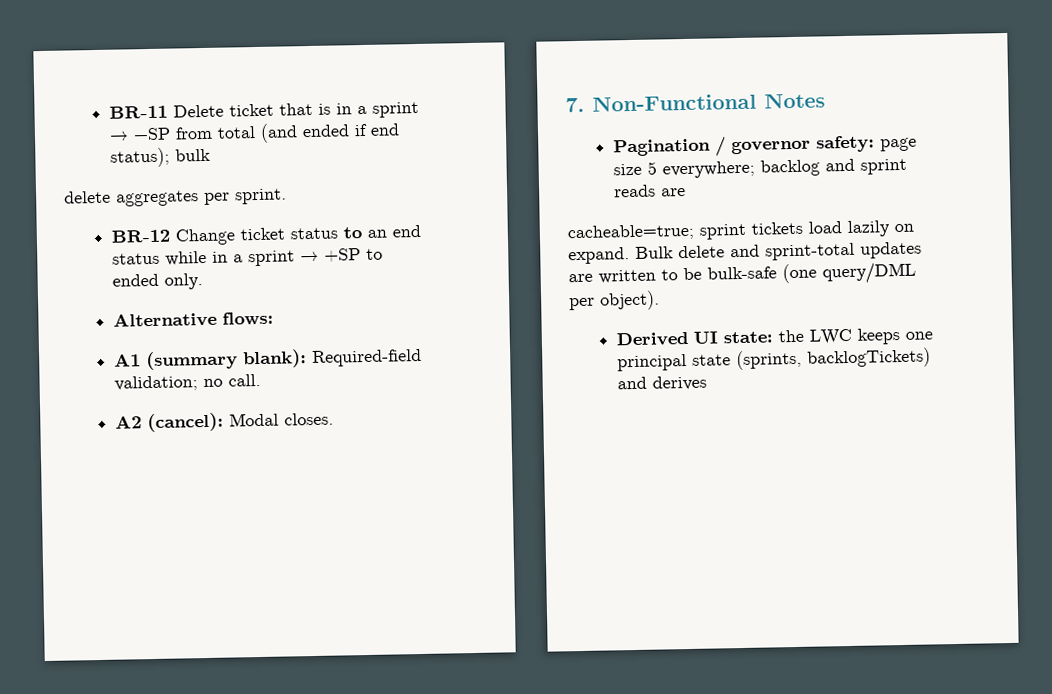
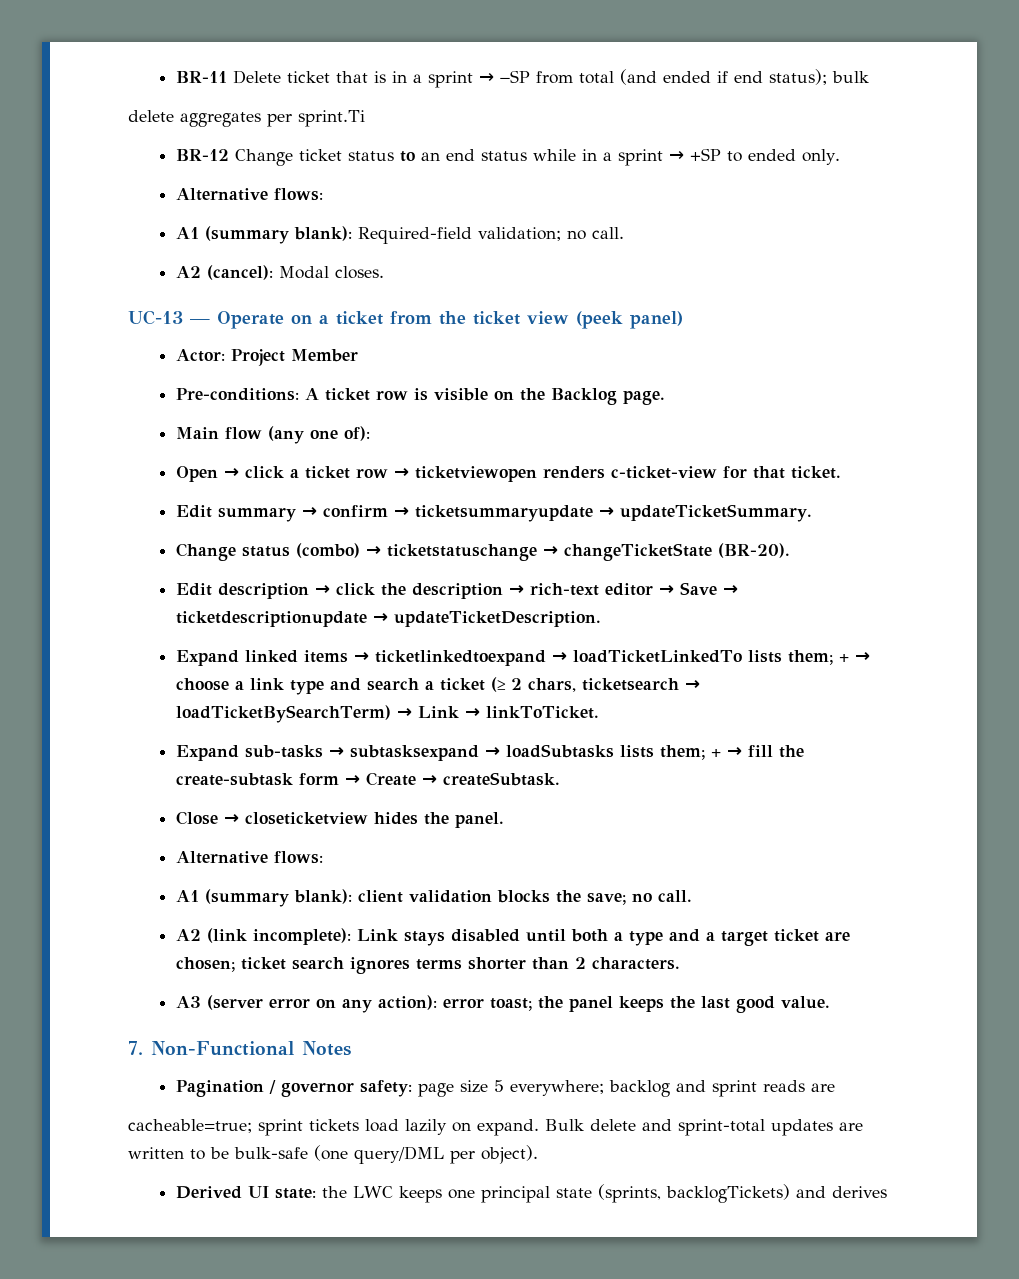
- delete aggregates per sprint.
+ delete aggregates per sprint.Ti
+ UC-13 — Operate on a ticket from the ticket view (peek panel)
+ Actor: Project Member
+ Pre-conditions: A ticket row is visible on the Backlog page.
+ Main flow (any one of):
+ Open → click a ticket row → ticketviewopen renders c-ticket-view for that ticket.
+ Edit summary → confirm → ticketsummaryupdate → updateTicketSummary.
+ Change status (combo) → ticketstatuschange → changeTicketState (BR-20).
+ Edit description → click the description → rich-text editor → Save → ticketdescriptionupdate → updateTicketDescription.
+ Expand linked items → ticketlinkedtoexpand → loadTicketLinkedTo lists them; + → choose a link type and search a ticket (≥ 2 chars, ticketsearch → loadTicketBySearchTerm) → Link → linkToTicket.
+ Expand sub-tasks → subtasksexpand → loadSubtasks lists them; + → fill the create-subtask form → Create → createSubtask.
+ Close → closeticketview hides the panel.
+ Alternative flows:
+ A1 (summary blank): client validation blocks the save; no call.
+ A2 (link incomplete): Link stays disabled until both a type and a target ticket are chosen; ticket search ignores terms shorter than 2 characters.
+ A3 (server error on any action): error toast; the panel keeps the last good value.

